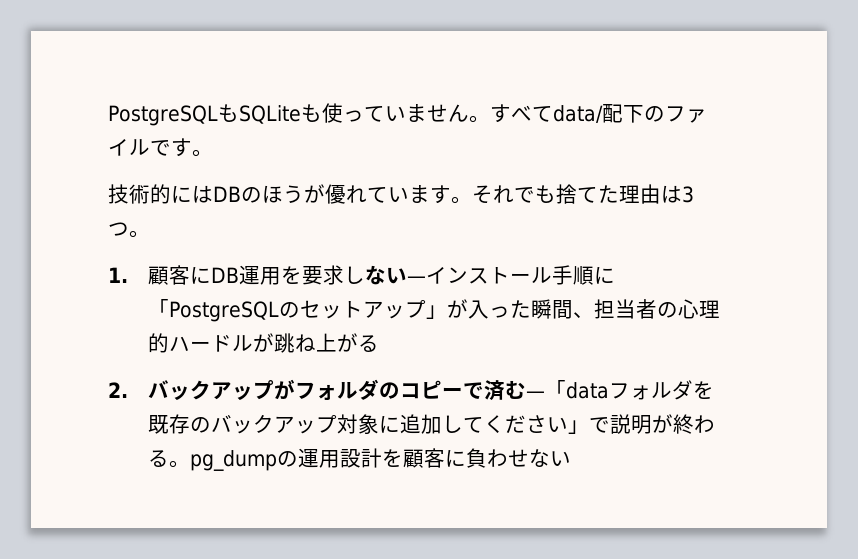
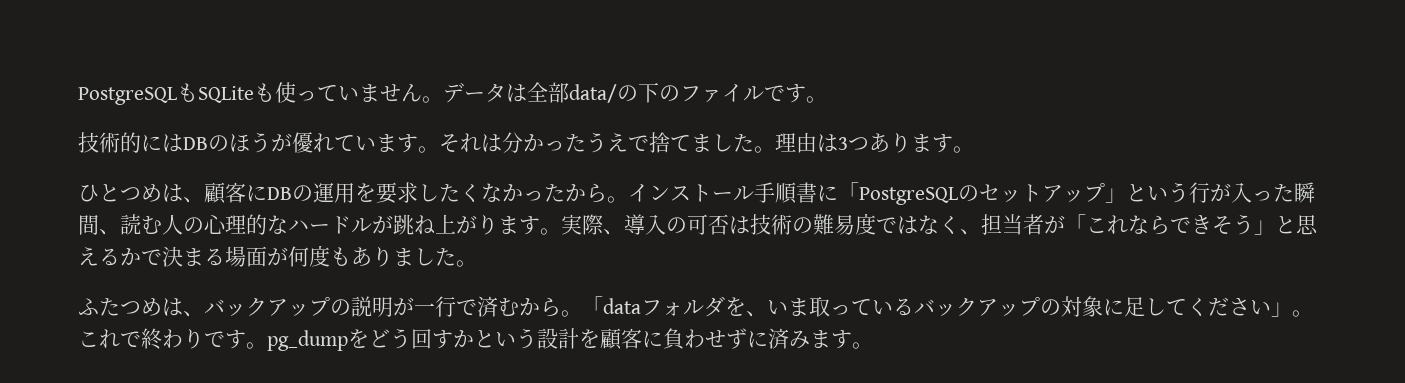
- すべてdata/配下のファイルです。
+ データは全部data/の下のファイルです。
- それでも捨てた理由は3つ。
- 1.顧客にDB運用を要求しない—インストール手順に「PostgreSQLのセットアップ」が入った瞬間、担当者の心理的ハードルが跳ね上がる
- 2.バックアップがフォルダのコピーで済む—「dataフォルダを既存のバックアップ対象に追加してください」で説明が終わる。pg_dumpの運用設計を顧客に負わせない
+ それは分かったうえで捨てました。理由は3つあります。
+ ひとつめは、顧客にDBの運用を要求したくなかったから。インストール手順書に「PostgreSQLのセットアップ」という行が入った瞬間、読む人の心理的なハードルが跳ね上がります。実際、導入の可否は技術の難易度ではなく、担当者が「これならできそう」と思えるかで決まる場面が何度もありました。
+ ふたつめは、バックアップの説明が一行で済むから。「dataフォルダを、いま取っているバックアップの対象に足してください」。これで終わりです。pg_dumpをどう回すかという設計を顧客に負わせずに済みます。

